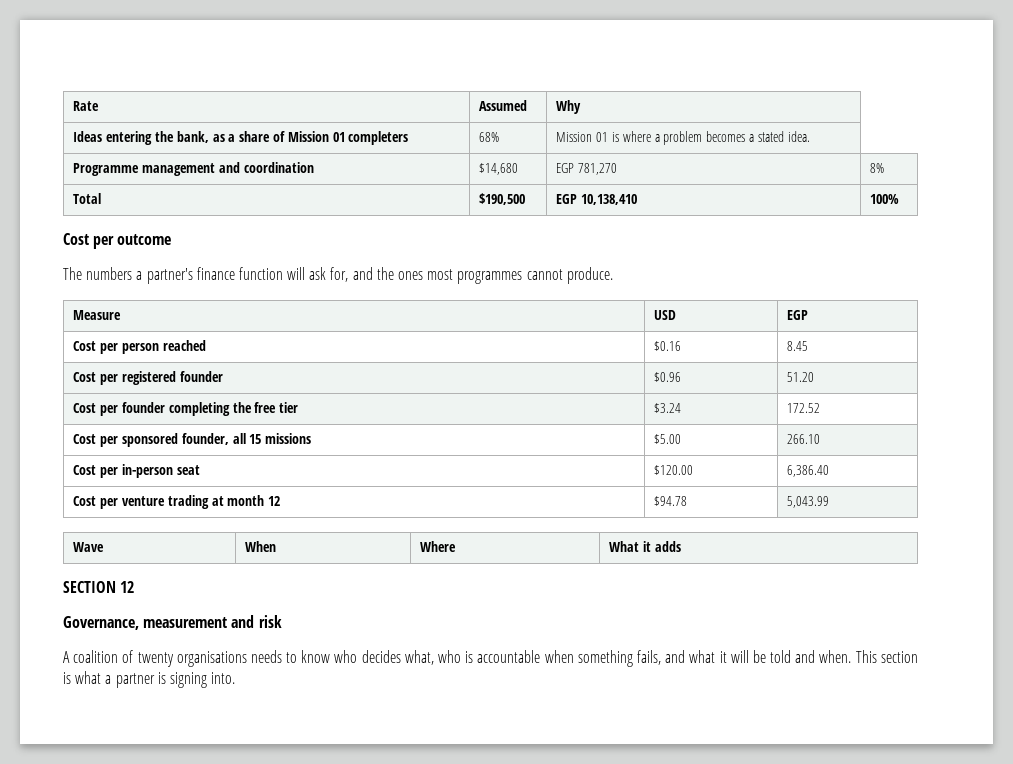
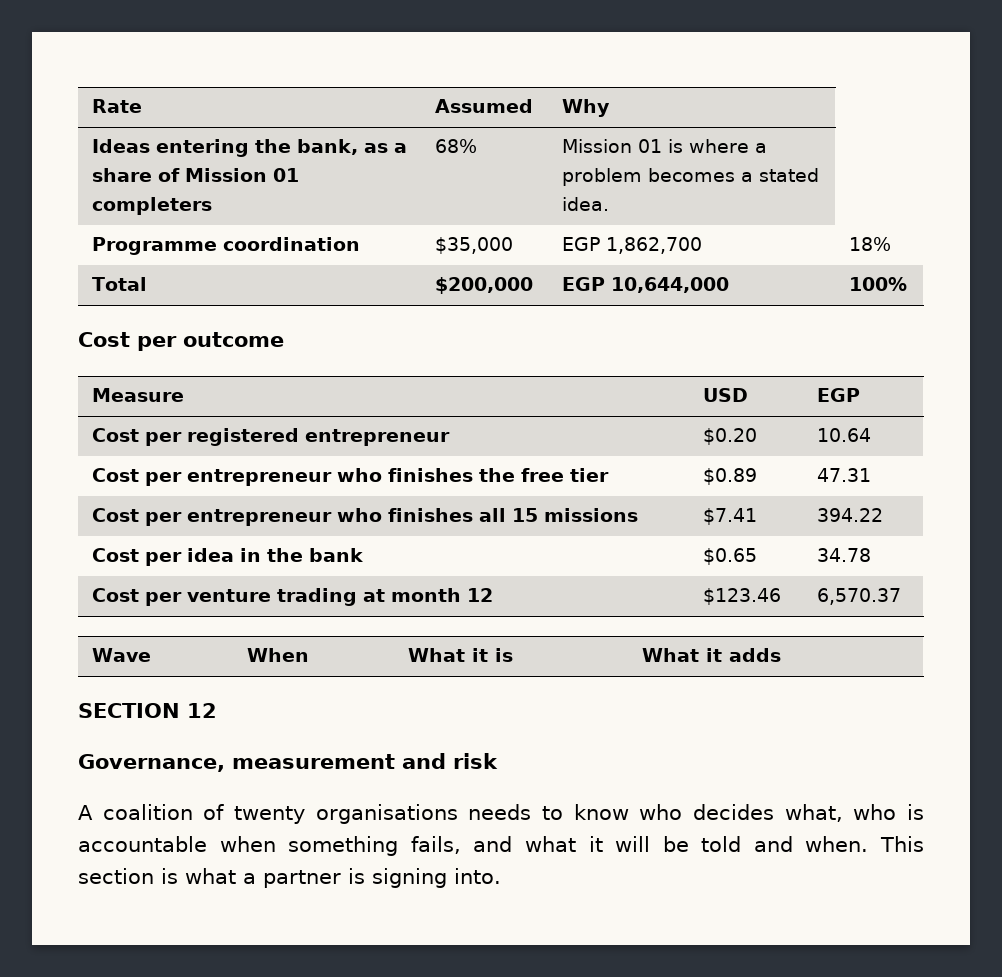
- Programme management and coordination | $14,680 | EGP 781,270 | 8%
+ Programme coordination | $35,000 | EGP 1,862,700 | 18%
- Total | $190,500 | EGP 10,138,410 | 100%
+ Total | $200,000 | EGP 10,644,000 | 100%
- The numbers a partner's finance function will ask for, and the ones most programmes cannot produce.
- Cost per person reached | $0.16 | 8.45
- Cost per registered founder | $0.96 | 51.20
- Cost per founder completing the free tier | $3.24 | 172.52
- Cost per sponsored founder, all 15 missions | $5.00 | 266.10
- Cost per in-person seat | $120.00 | 6,386.40
+ Cost per registered entrepreneur | $0.20 | 10.64
+ Cost per entrepreneur who finishes the free tier | $0.89 | 47.31
+ Cost per entrepreneur who finishes all 15 missions | $7.41 | 394.22
+ Cost per idea in the bank | $0.65 | 34.78
- Cost per venture trading at month 12 | $94.78 | 5,043.99
+ Cost per venture trading at month 12 | $123.46 | 6,570.37
- Wave | When | Where | What it adds
+ Wave | When | What it is | What it adds

